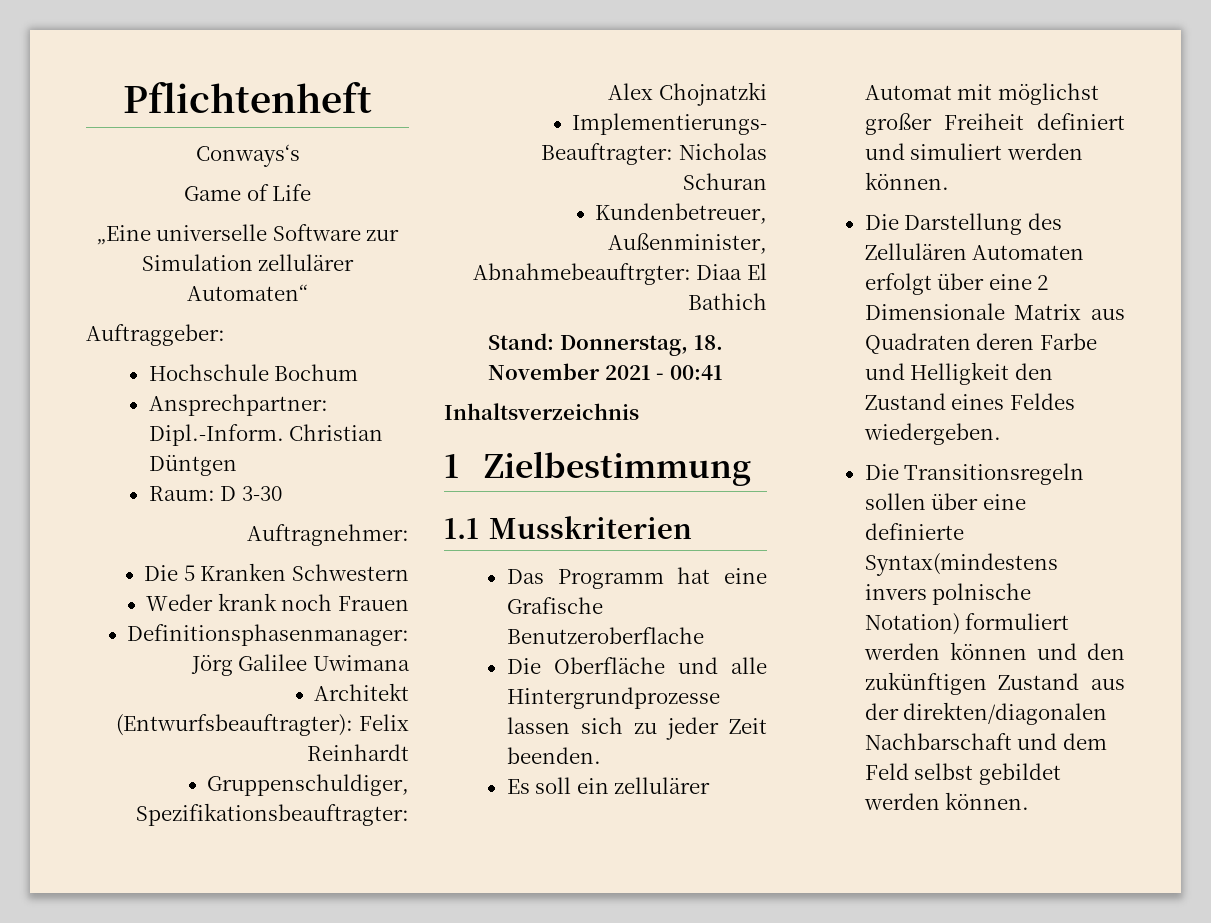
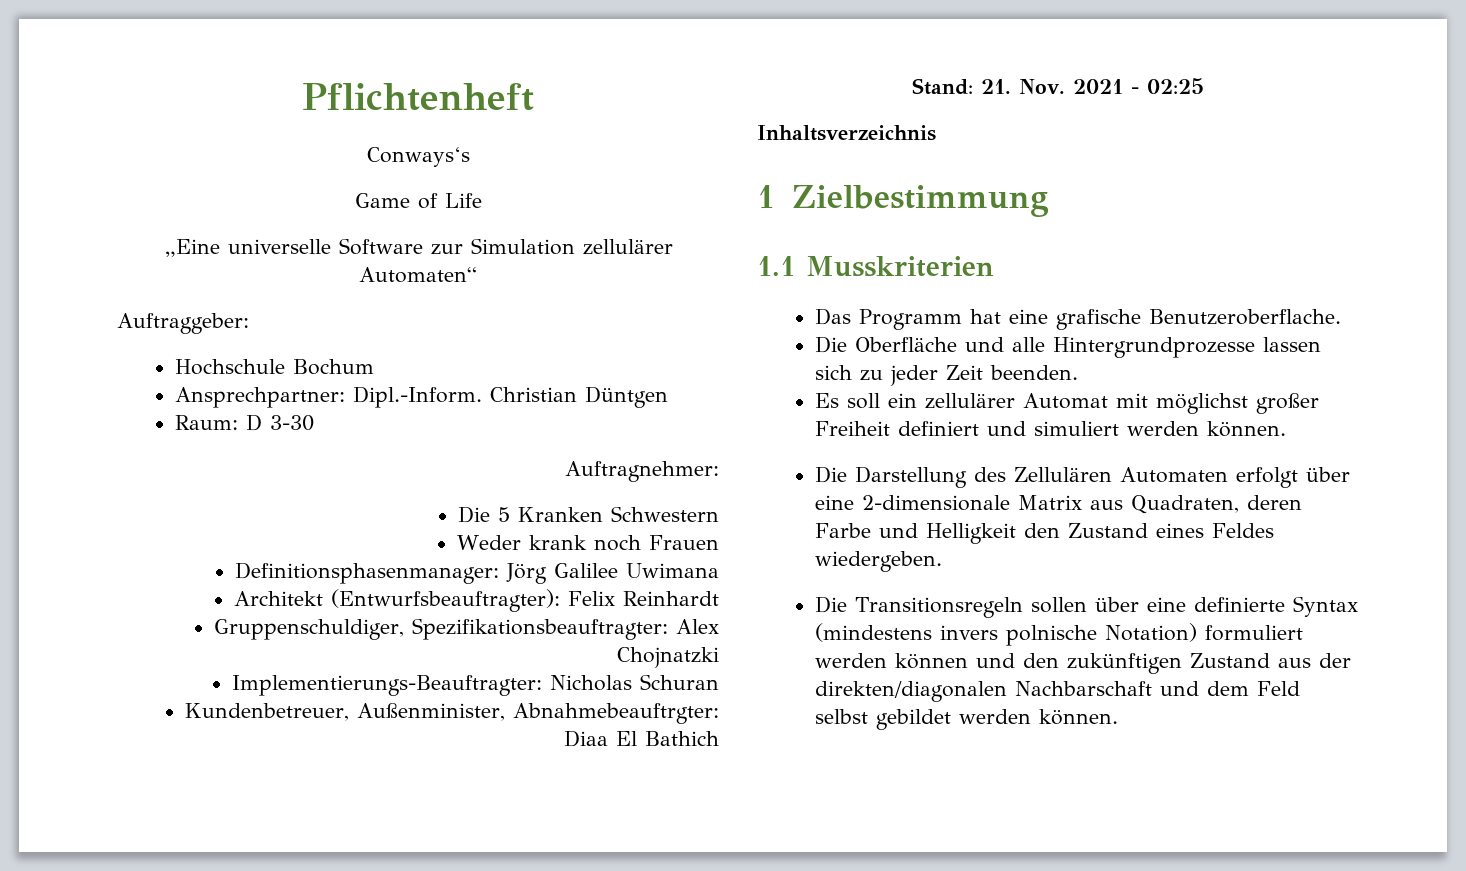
- Stand: Donnerstag, 18. November 2021 - 00:41
+ Stand: 21. Nov. 2021 - 02:25
- Das Programm hat eine Grafische Benutzeroberflache
+ Das Programm hat eine grafische Benutzeroberflache.
- Die Darstellung des Zellulären Automaten erfolgt über eine 2 Dimensionale Matrix aus Quadraten deren Farbe und Helligkeit den Zustand eines Feldes wiedergeben.
+ Die Darstellung des Zellulären Automaten erfolgt über eine 2-dimensionale Matrix aus Quadraten, deren Farbe und Helligkeit den Zustand eines Feldes wiedergeben.
- Die Transitionsregeln sollen über eine definierte Syntax(mindestens invers polnische Notation) formuliert werden können und den zukünftigen Zustand aus der direkten/diagonalen Nachbarschaft und dem Feld selbst gebildet werden können.
+ Die Transitionsregeln sollen über eine definierte Syntax (mindestens invers polnische Notation) formuliert werden können und den zukünftigen Zustand aus der direkten/diagonalen Nachbarschaft und dem Feld selbst gebildet werden können.

